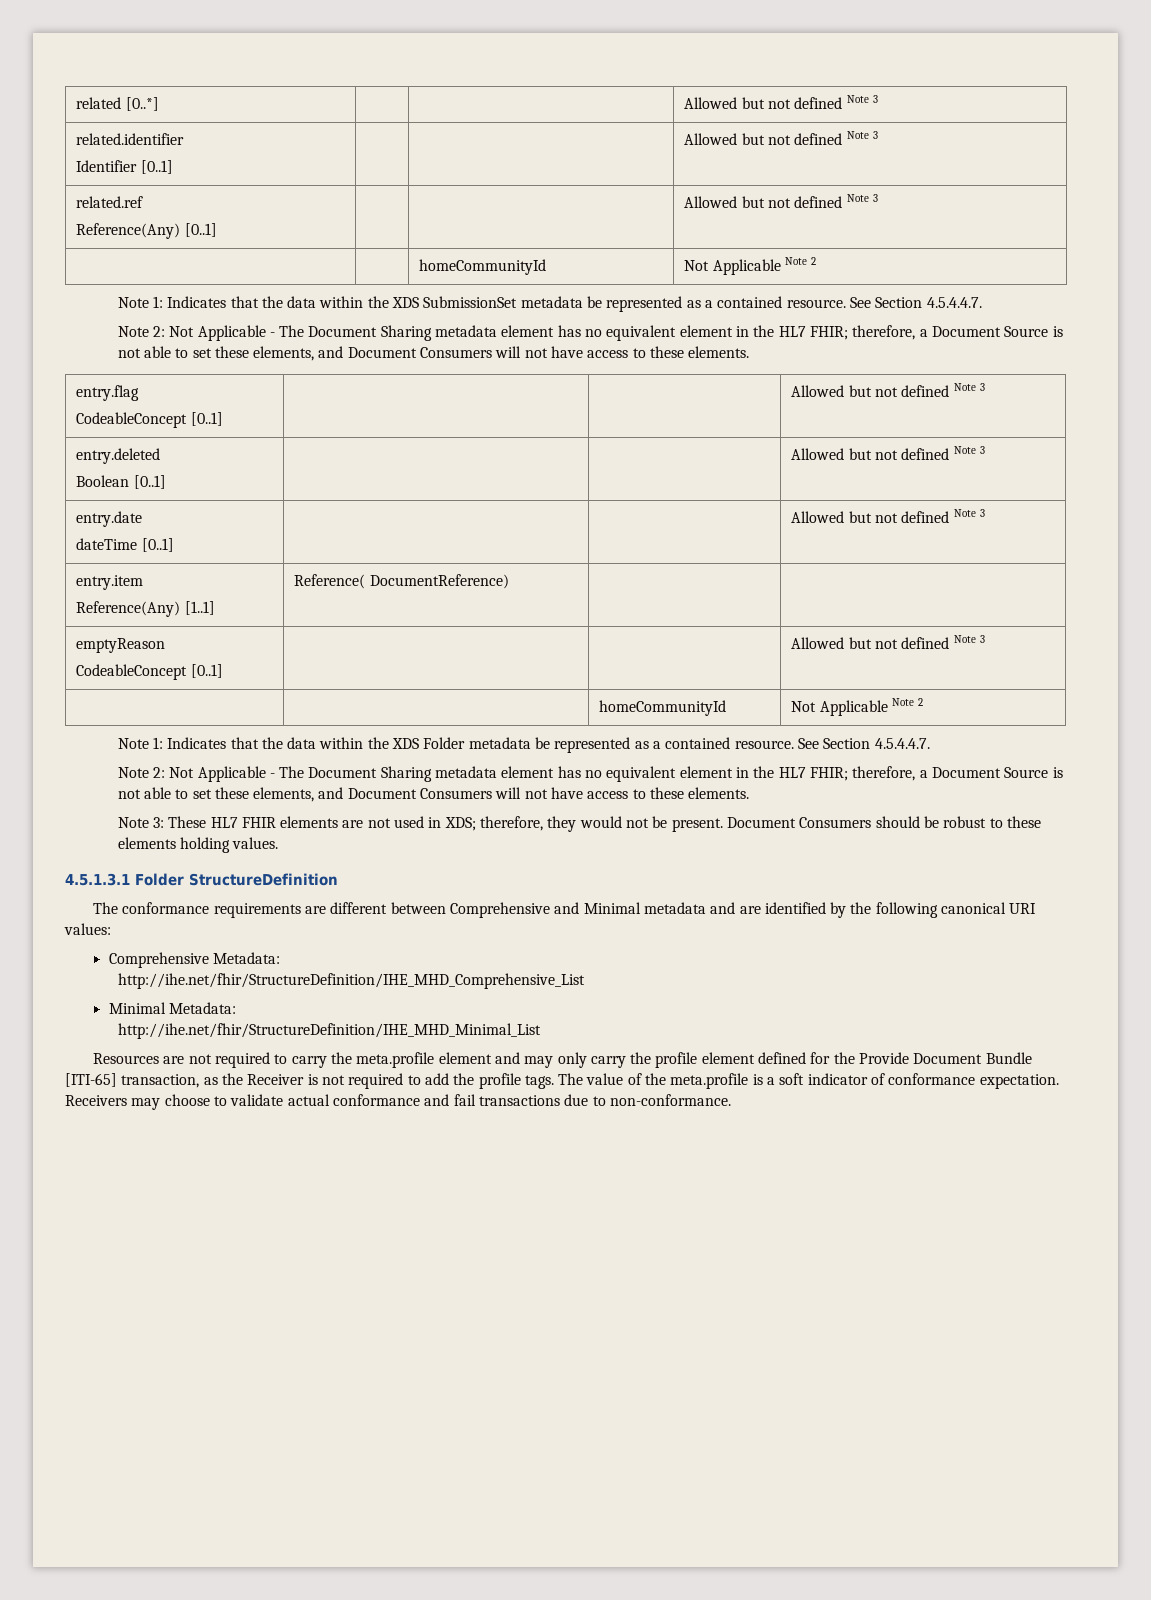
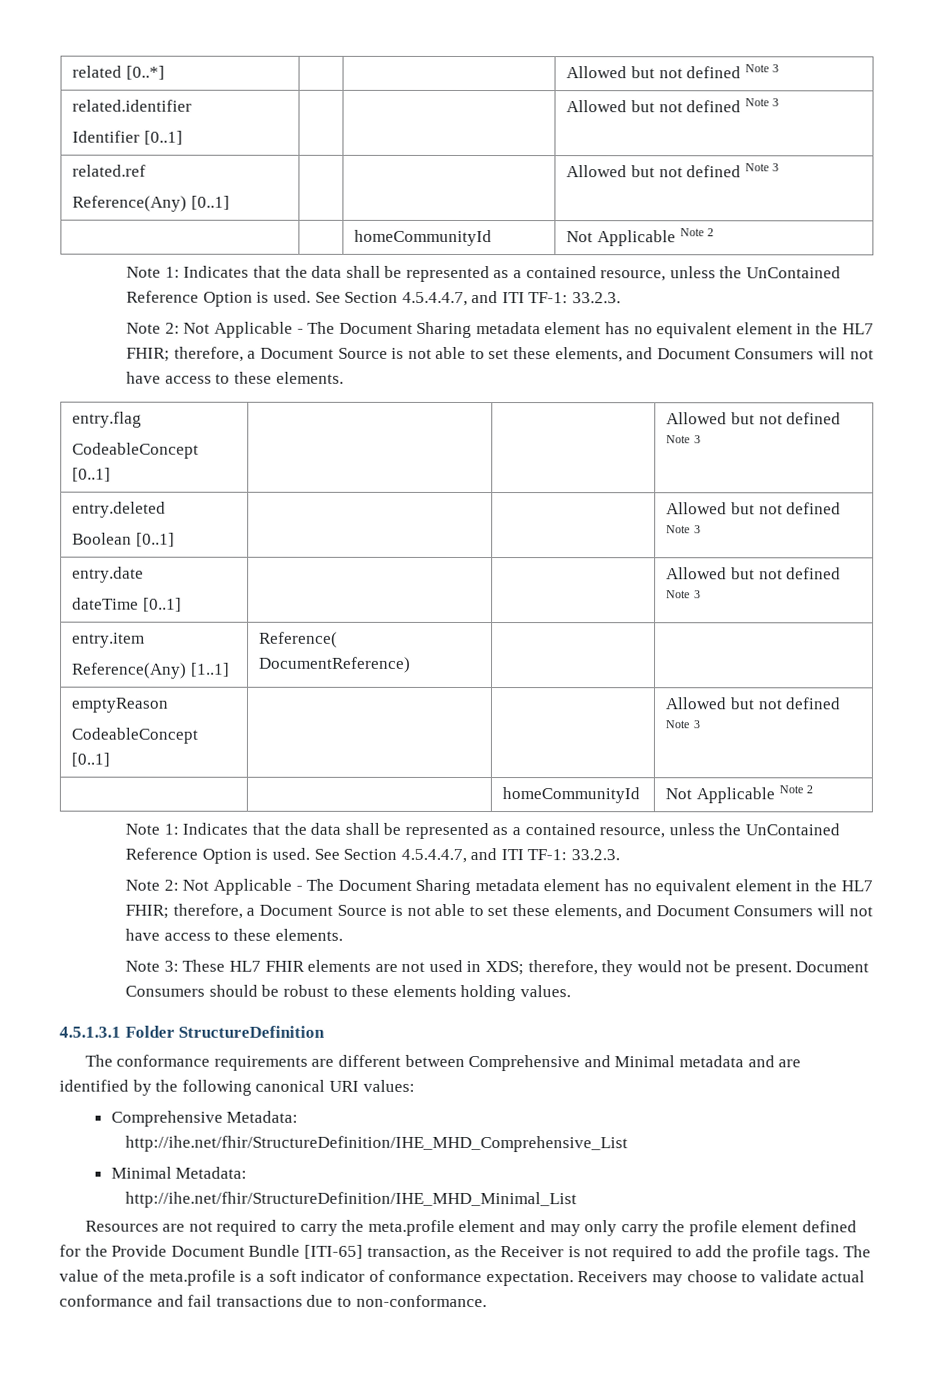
  related.ref
  Reference(Any) [0..1] | | | Allowed but not defined Note 3
  | | homeCommunityId | Not Applicable Note 2
- Note 1: Indicates that the data within the XDS SubmissionSet metadata be represented as a contained resource. See Section 4.5.4.4.7.
+ Note 1: Indicates that the data shall be represented as a contained resource, unless the UnContained Reference Option is used. See Section 4.5.4.4.7, and ITI TF-1: 33.2.3.
  emptyReason
  CodeableConcept [0..1] | | | Allowed but not defined Note 3
  | | homeCommunityId | Not Applicable Note 2
- Note 1: Indicates that the data within the XDS Folder metadata be represented as a contained resource. See Section 4.5.4.4.7.
+ Note 1: Indicates that the data shall be represented as a contained resource, unless the UnContained Reference Option is used. See Section 4.5.4.4.7, and ITI TF-1: 33.2.3.

